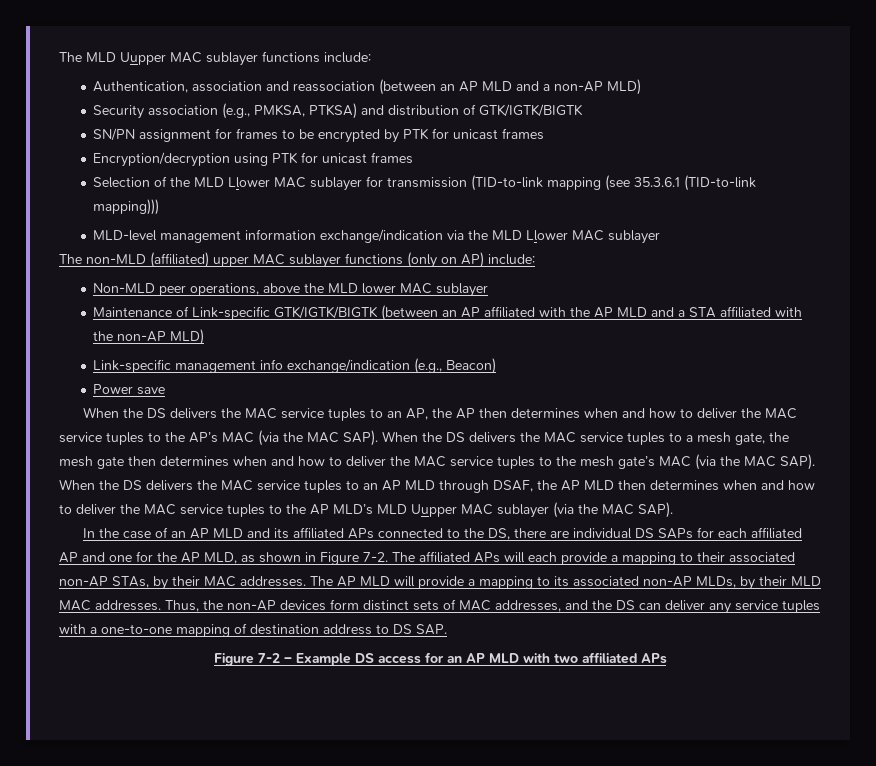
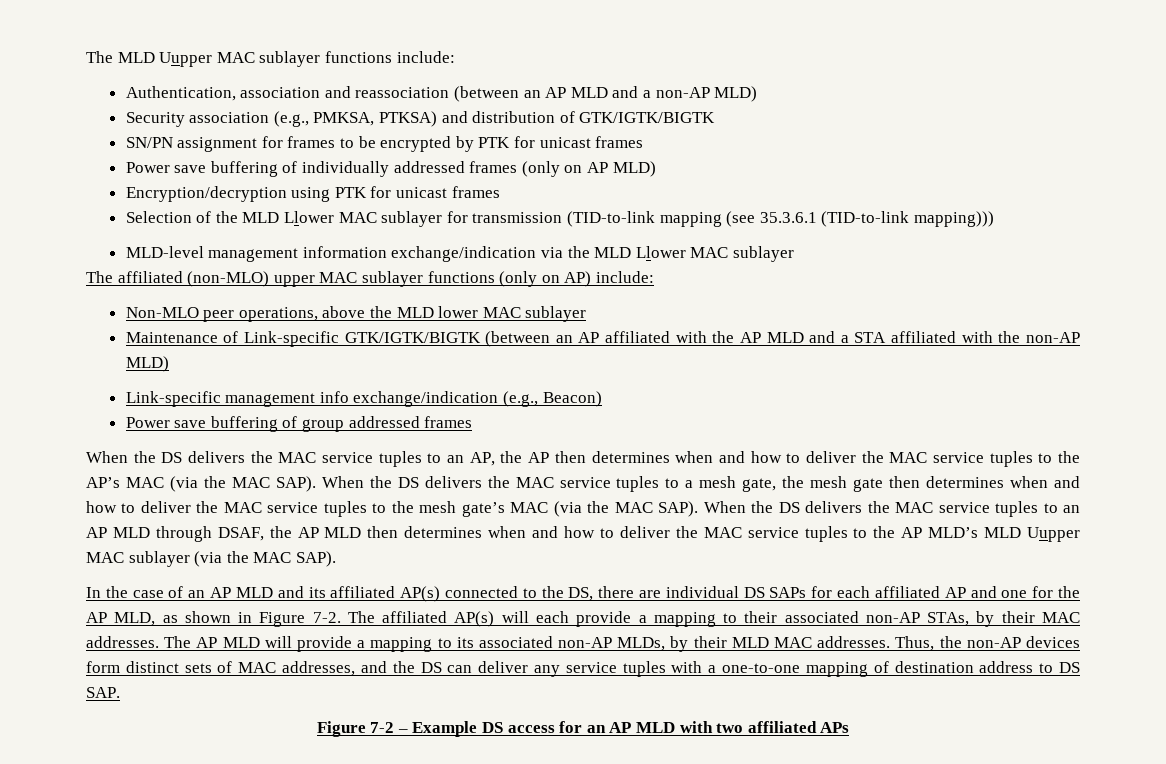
+ Power save buffering of individually addressed frames (only on AP MLD)
- The non-MLD (affiliated) upper MAC sublayer functions (only on AP) include:
+ The affiliated (non-MLO) upper MAC sublayer functions (only on AP) include:
- Non-MLD peer operations, above the MLD lower MAC sublayer
+ Non-MLO peer operations, above the MLD lower MAC sublayer
- Power save
+ Power save buffering of group addressed frames
- In the case of an AP MLD and its affiliated APs connected to the DS, there are individual DS SAPs for each affiliated AP and one for the AP MLD, as shown in Figure 7-2.
+ In the case of an AP MLD and its affiliated AP(s) connected to the DS, there are individual DS SAPs for each affiliated AP and one for the AP MLD, as shown in Figure 7-2.
- The affiliated APs will each provide a mapping to their associated non-AP STAs, by their MAC addresses.
+ The affiliated AP(s) will each provide a mapping to their associated non-AP STAs, by their MAC addresses.

